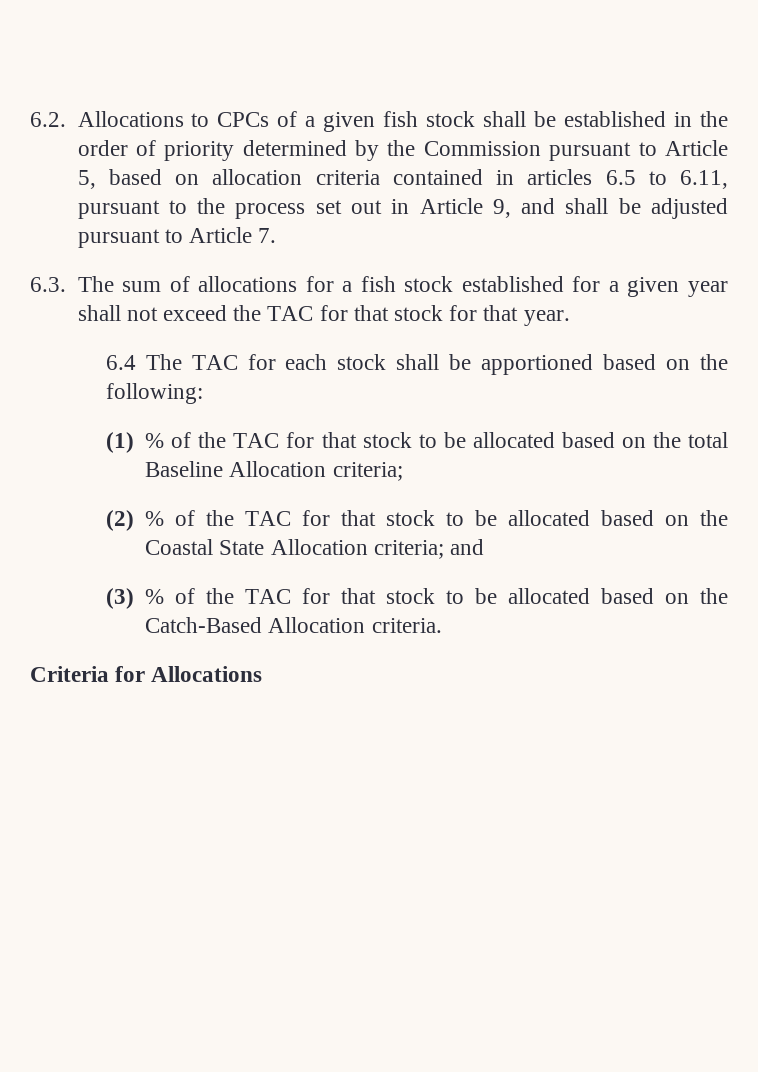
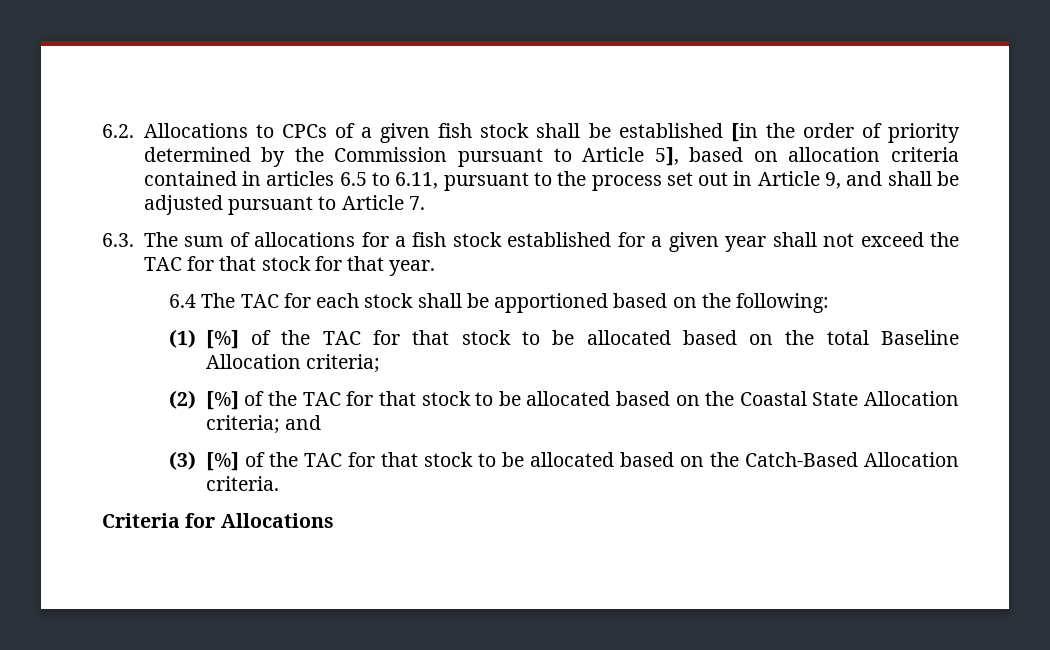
- 6.2. Allocations to CPCs of a given fish stock shall be established in the order of priority determined by the Commission pursuant to Article 5, based on allocation criteria contained in articles 6.5 to 6.11, pursuant to the process set out in Article 9, and shall be adjusted pursuant to Article 7.
+ 6.2. Allocations to CPCs of a given fish stock shall be established [in the order of priority determined by the Commission pursuant to Article 5], based on allocation criteria contained in articles 6.5 to 6.11, pursuant to the process set out in Article 9, and shall be adjusted pursuant to Article 7.
- (1) % of the TAC for that stock to be allocated based on the total Baseline Allocation criteria;
+ (1) [%] of the TAC for that stock to be allocated based on the total Baseline Allocation criteria;
- (2) % of the TAC for that stock to be allocated based on the Coastal State Allocation criteria; and
+ (2) [%] of the TAC for that stock to be allocated based on the Coastal State Allocation criteria; and
- (3) % of the TAC for that stock to be allocated based on the Catch-Based Allocation criteria.
+ (3) [%] of the TAC for that stock to be allocated based on the Catch-Based Allocation criteria.

